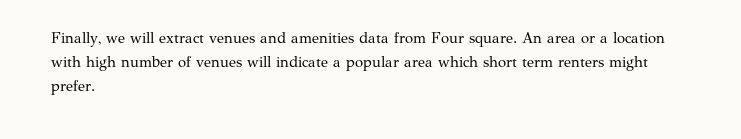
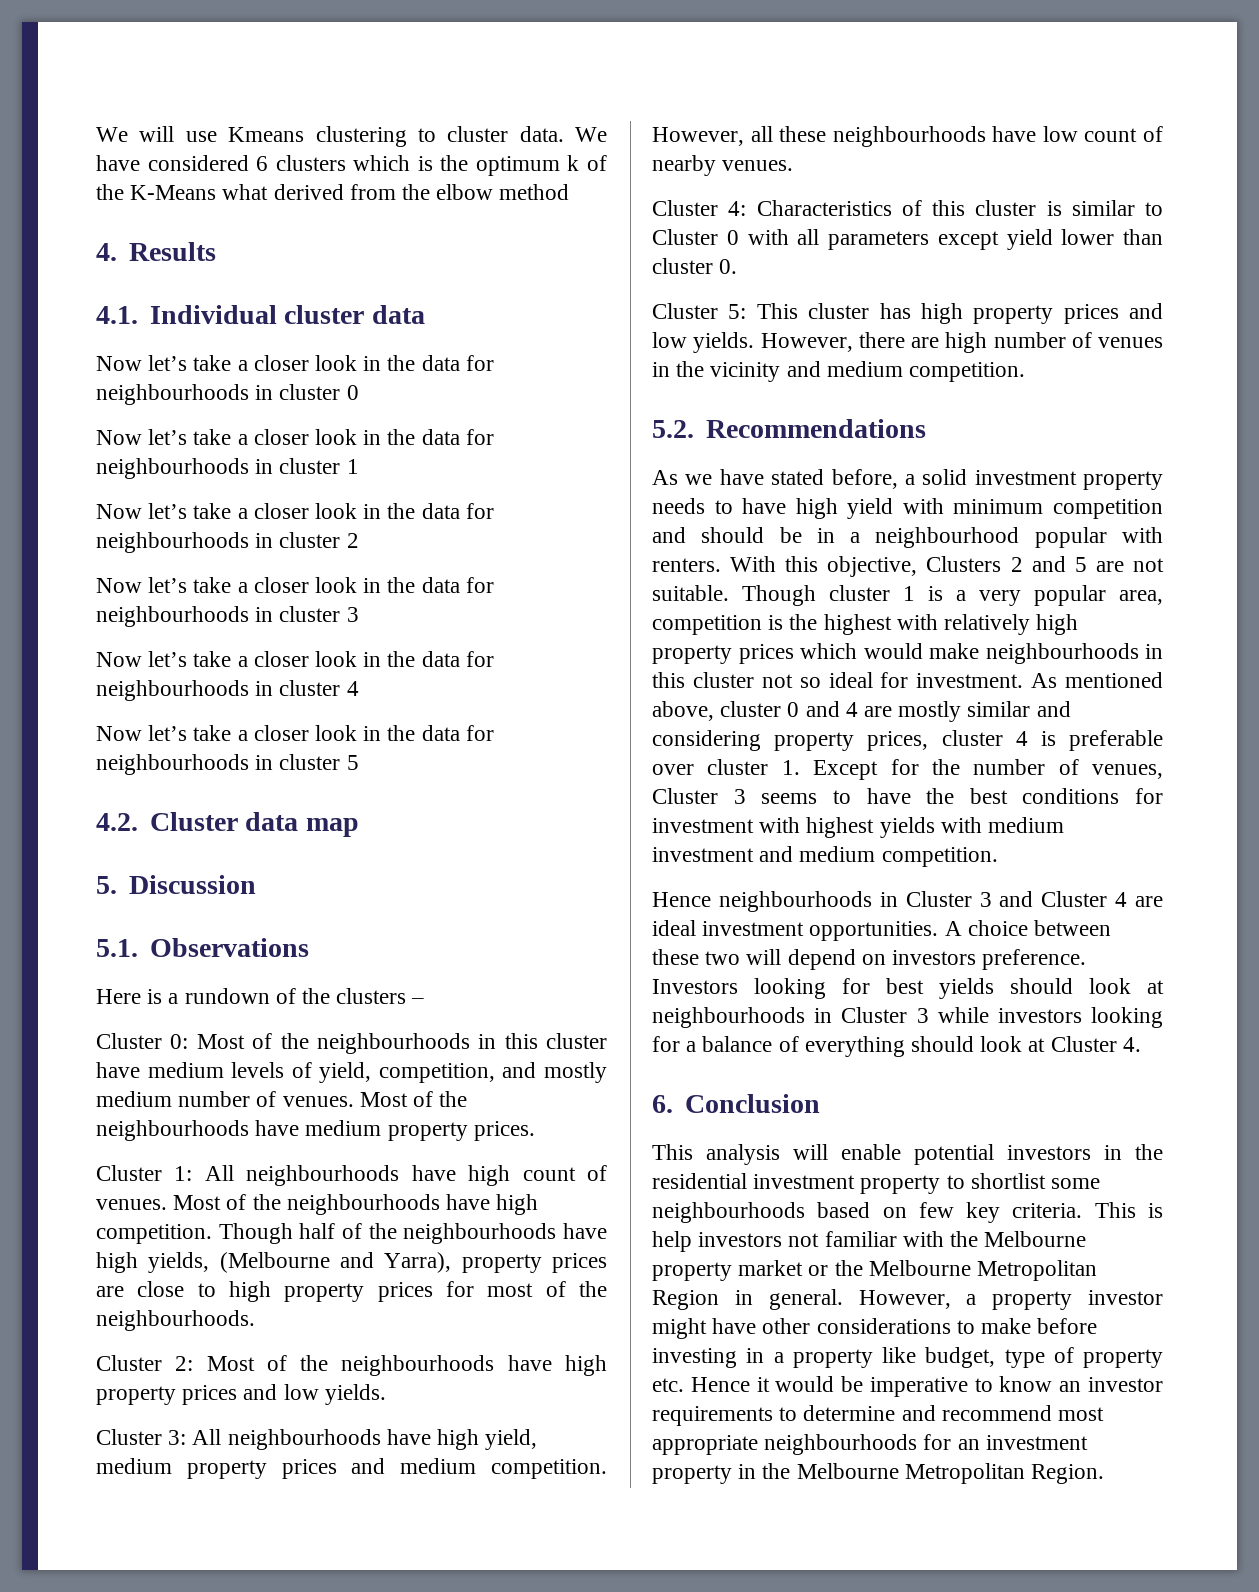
- Finally, we will extract venues and amenities data from Four square. An area or a location with high number of venues will indicate a popular area which short term renters might prefer.
+ We will use Kmeans clustering to cluster data. We have considered 6 clusters which is the optimum k of the K-Means what derived from the elbow method
+ 4. Results
+ 4.1. Individual cluster data
+ Now let’s take a closer look in the data for neighbourhoods in cluster 0
+ Now let’s take a closer look in the data for neighbourhoods in cluster 1
+ Now let’s take a closer look in the data for neighbourhoods in cluster 2
+ Now let’s take a closer look in the data for neighbourhoods in cluster 3
+ Now let’s take a closer look in the data for neighbourhoods in cluster 4
+ Now let’s take a closer look in the data for neighbourhoods in cluster 5
+ 4.2. Cluster data map
+ 5. Discussion
+ 5.1. Observations
+ Here is a rundown of the clusters –
+ Cluster 0: Most of the neighbourhoods in this cluster have medium levels of yield, competition, and mostly medium number of venues. Most of the neighbourhoods have medium property prices.
+ Cluster 1: All neighbourhoods have high count of venues. Most of the neighbourhoods have high competition. Though half of the neighbourhoods have high yields, (Melbourne and Yarra), property prices are close to high property prices for most of the neighbourhoods.
+ Cluster 2: Most of the neighbourhoods have high property prices and low yields.
+ Cluster 3: All neighbourhoods have high yield, medium property prices and medium competition. However, all these neighbourhoods have low count of nearby venues.
+ Cluster 4: Characteristics of this cluster is similar to Cluster 0 with all parameters except yield lower than cluster 0.
+ Cluster 5: This cluster has high property prices and low yields. However, there are high number of venues in the vicinity and medium competition.
+ 5.2. Recommendations
+ As we have stated before, a solid investment property needs to have high yield with minimum competition and should be in a neighbourhood popular with renters. With this objective, Clusters 2 and 5 are not suitable. Though cluster 1 is a very popular area, competition is the highest with relatively high property prices which would make neighbourhoods in this cluster not so ideal for investment. As mentioned above, cluster 0 and 4 are mostly similar and considering property prices, cluster 4 is preferable over cluster 1. Except for the number of venues, Cluster 3 seems to have the best conditions for investment with highest yields with medium investment and medium competition.
+ Hence neighbourhoods in Cluster 3 and Cluster 4 are ideal investment opportunities. A choice between these two will depend on investors preference. Investors looking for best yields should look at neighbourhoods in Cluster 3 while investors looking for a balance of everything should look at Cluster 4.
+ 6. Conclusion
+ This analysis will enable potential investors in the residential investment property to shortlist some neighbourhoods based on few key criteria. This is help investors not familiar with the Melbourne property market or the Melbourne Metropolitan Region in general. However, a property investor might have other considerations to make before investing in a property like budget, type of property etc. Hence it would be imperative to know an investor requirements to determine and recommend most appropriate neighbourhoods for an investment property in the Melbourne Metropolitan Region.

